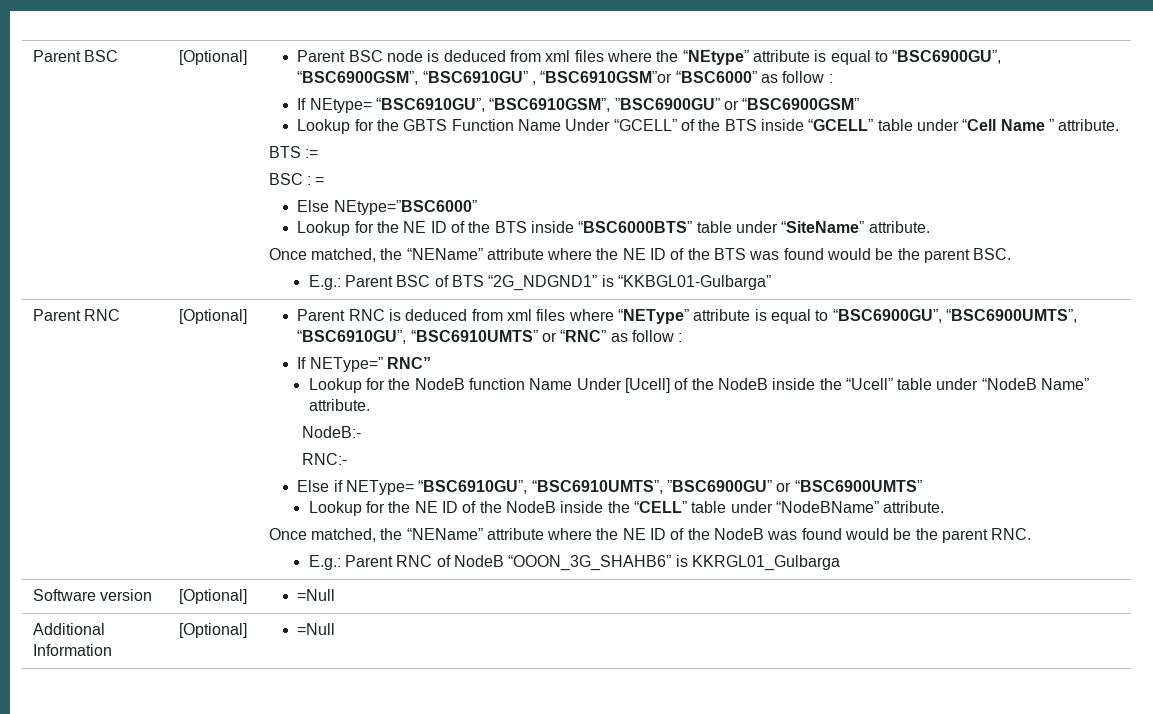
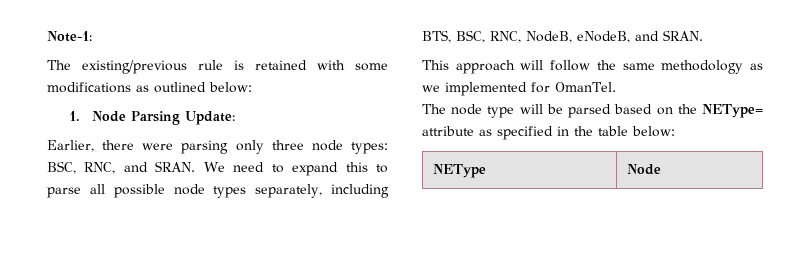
- Parent BSC | [Optional] | Parent BSC node is deduced from xml files where the “NEtype” attribute is equal to “BSC6900GU”, “BSC6900GSM”, “BSC6910GU” , “BSC6910GSM”or “BSC6000” as follow :
- If NEtype= “BSC6910GU”, “BSC6910GSM”, ”BSC6900GU” or “BSC6900GSM”
- Lookup for the GBTS Function Name Under “GCELL” of the BTS inside “GCELL” table under “Cell Name ” attribute.
- BTS :=
- BSC : =
- Else NEtype=”BSC6000”
- Lookup for the NE ID of the BTS inside “BSC6000BTS” table under “SiteName” attribute.
- Once matched, the “NEName” attribute where the NE ID of the BTS was found would be the parent BSC.
- E.g.: Parent BSC of BTS “2G_NDGND1” is “KKBGL01-Gulbarga”
- Parent RNC | [Optional] | Parent RNC is deduced from xml files where “NEType” attribute is equal to “BSC6900GU”, “BSC6900UMTS”, “BSC6910GU”, “BSC6910UMTS” or “RNC” as follow :
- If NEType=” RNC”
- Lookup for the NodeB function Name Under [Ucell] of the NodeB inside the “Ucell” table under “NodeB Name” attribute.
- NodeB:-
- RNC:-
- Else if NEType= “BSC6910GU”, “BSC6910UMTS”, ”BSC6900GU” or “BSC6900UMTS”
- Lookup for the NE ID of the NodeB inside the “CELL” table under “NodeBName” attribute.
- Once matched, the “NEName” attribute where the NE ID of the NodeB was found would be the parent RNC.
- E.g.: Parent RNC of NodeB “OOON_3G_SHAHB6” is KKRGL01_Gulbarga
- Software version | [Optional] | =Null
- Additional Information | [Optional] | =Null
+ Note-1:
+ The existing/previous rule is retained with some modifications as outlined below:
+ 1. Node Parsing Update:
+ Earlier, there were parsing only three node types: BSC, RNC, and SRAN. We need to expand this to parse all possible node types separately, including BTS, BSC, RNC, NodeB, eNodeB, and SRAN.
+ This approach will follow the same methodology as we implemented for OmanTel.
+ The node type will be parsed based on the NEType= attribute as specified in the table below:
+ NEType | Node

